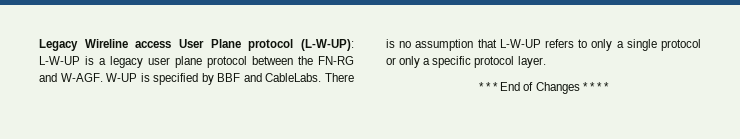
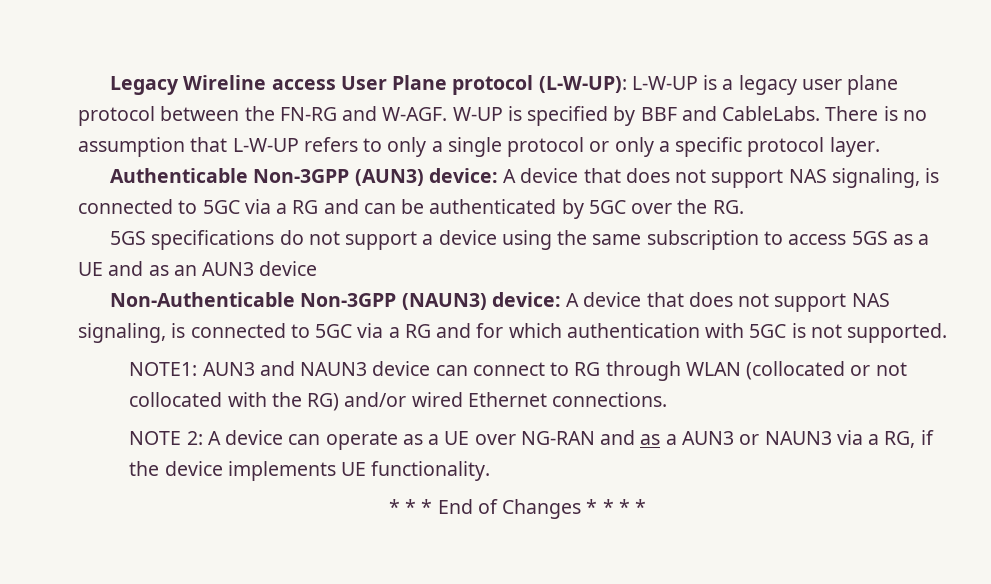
+ Authenticable Non-3GPP (AUN3) device: A device that does not support NAS signaling, is connected to 5GC via a RG and can be authenticated by 5GC over the RG.
+ 5GS specifications do not support a device using the same subscription to access 5GS as a UE and as an AUN3 device
+ Non-Authenticable Non-3GPP (NAUN3) device: A device that does not support NAS signaling, is connected to 5GC via a RG and for which authentication with 5GC is not supported.
+ NOTE1: AUN3 and NAUN3 device can connect to RG through WLAN (collocated or not collocated with the RG) and/or wired Ethernet connections.
+ NOTE 2: A device can operate as a UE over NG-RAN and as a AUN3 or NAUN3 via a RG, if the device implements UE functionality.

